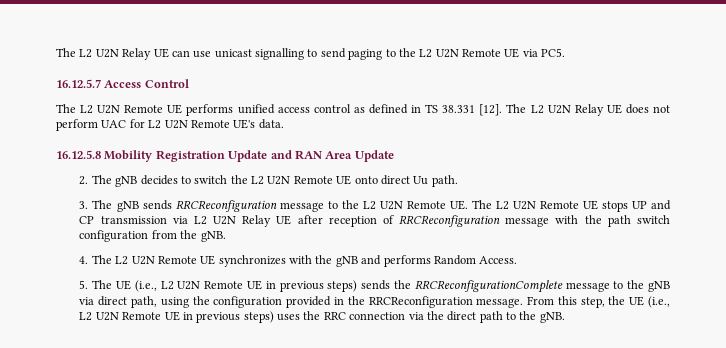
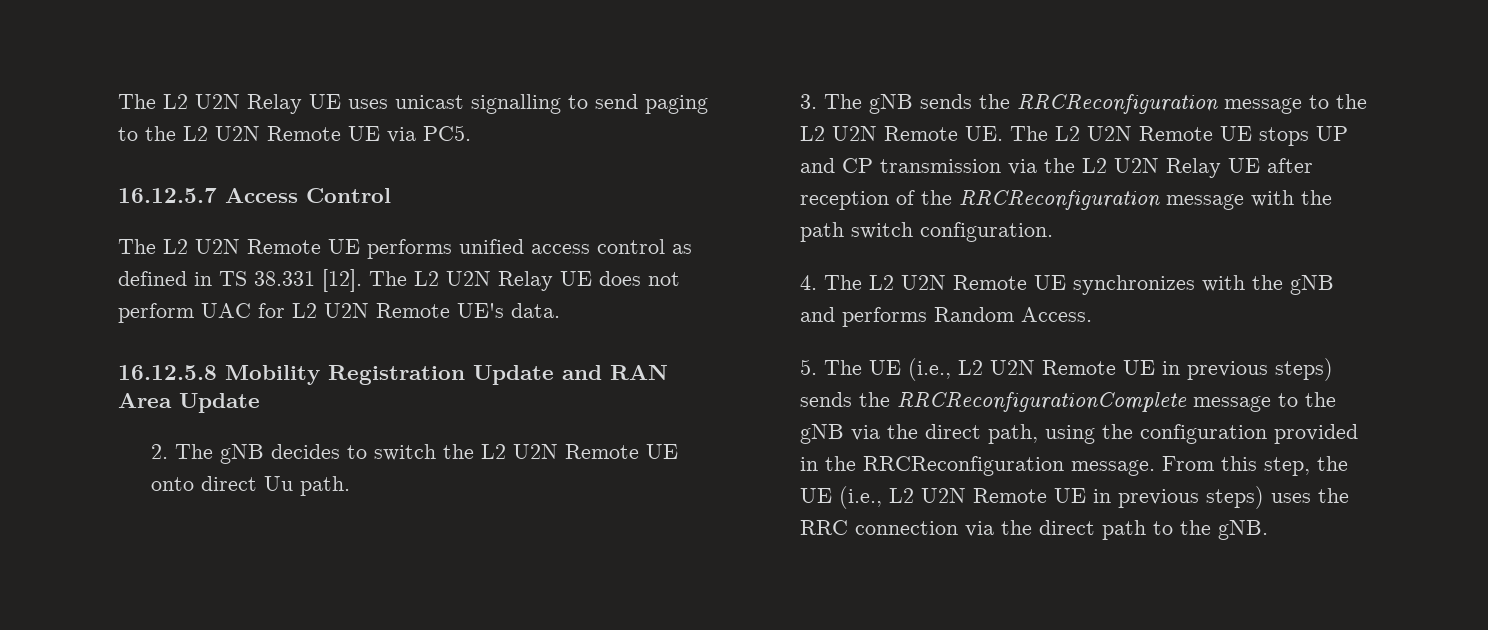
- The L2 U2N Relay UE can use unicast signalling to send paging to the L2 U2N Remote UE via PC5.
+ The L2 U2N Relay UE uses unicast signalling to send paging to the L2 U2N Remote UE via PC5.
- 3. The gNB sends RRCReconfiguration message to the L2 U2N Remote UE. The L2 U2N Remote UE stops UP and CP transmission via L2 U2N Relay UE after reception of RRCReconfiguration message with the path switch configuration from the gNB.
+ 3. The gNB sends the RRCReconfiguration message to the L2 U2N Remote UE. The L2 U2N Remote UE stops UP and CP transmission via the L2 U2N Relay UE after reception of the RRCReconfiguration message with the path switch configuration.
- 5. The UE (i.e., L2 U2N Remote UE in previous steps) sends the RRCReconfigurationComplete message to the gNB via direct path, using the configuration provided in the RRCReconfiguration message.
+ 5. The UE (i.e., L2 U2N Remote UE in previous steps) sends the RRCReconfigurationComplete message to the gNB via the direct path, using the configuration provided in the RRCReconfiguration message.

